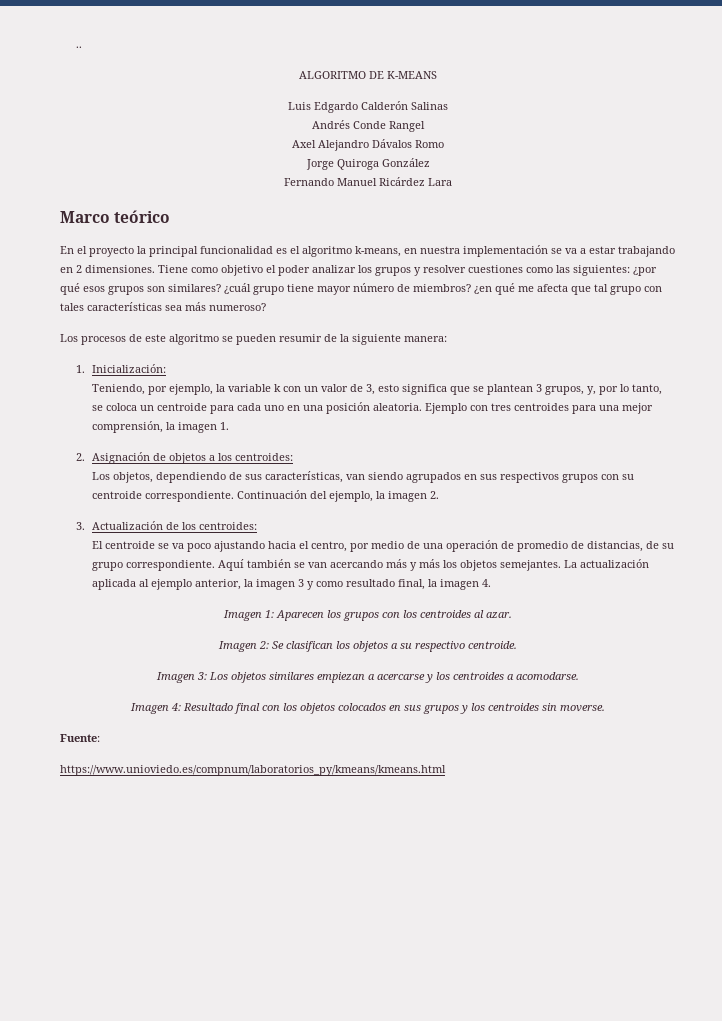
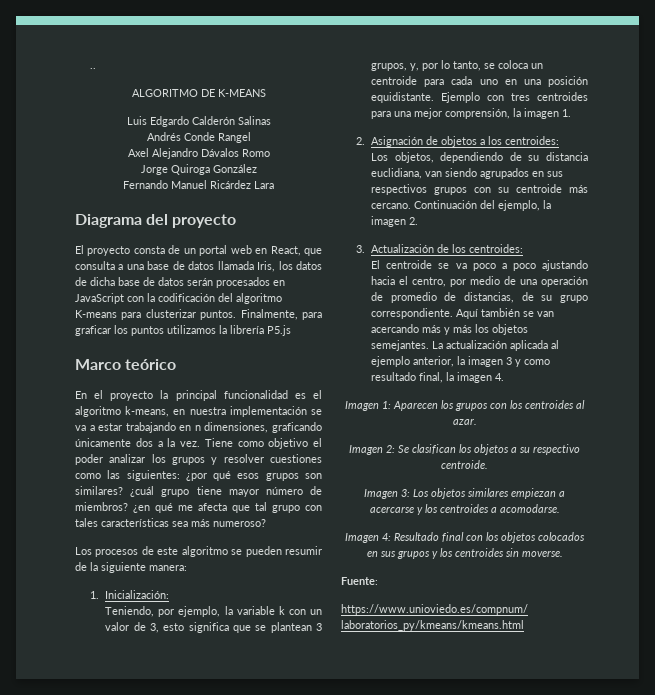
+ Diagrama del proyecto
+ El proyecto consta de un portal web en React, que consulta a una base de datos llamada Iris, los datos de dicha base de datos serán procesados en JavaScript con la codificación del algoritmo K-means para clusterizar puntos. Finalmente, para graficar los puntos utilizamos la librería P5.js
- En el proyecto la principal funcionalidad es el algoritmo k-means, en nuestra implementación se va a estar trabajando en 2 dimensiones.
+ En el proyecto la principal funcionalidad es el algoritmo k-means, en nuestra implementación se va a estar trabajando en n dimensiones, graficando únicamente dos a la vez.
- Teniendo, por ejemplo, la variable k con un valor de 3, esto significa que se plantean 3 grupos, y, por lo tanto, se coloca un centroide para cada uno en una posición aleatoria.
+ Teniendo, por ejemplo, la variable k con un valor de 3, esto significa que se plantean 3 grupos, y, por lo tanto, se coloca un centroide para cada uno en una posición equidistante.
- Los objetos, dependiendo de sus características, van siendo agrupados en sus respectivos grupos con su centroide correspondiente.
+ Los objetos, dependiendo de su distancia euclidiana, van siendo agrupados en sus respectivos grupos con su centroide más cercano.
- El centroide se va poco ajustando hacia el centro, por medio de una operación de promedio de distancias, de su grupo correspondiente.
+ El centroide se va poco a poco ajustando hacia el centro, por medio de una operación de promedio de distancias, de su grupo correspondiente.

